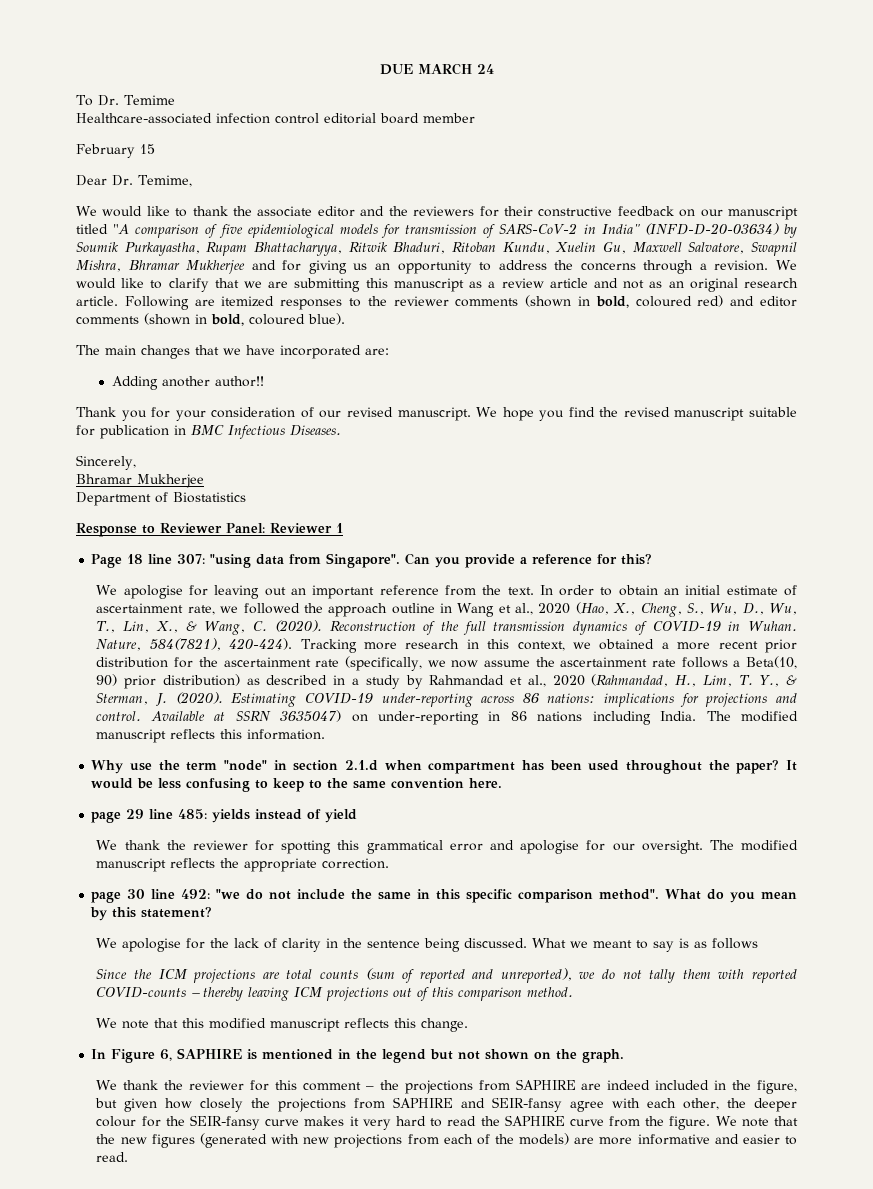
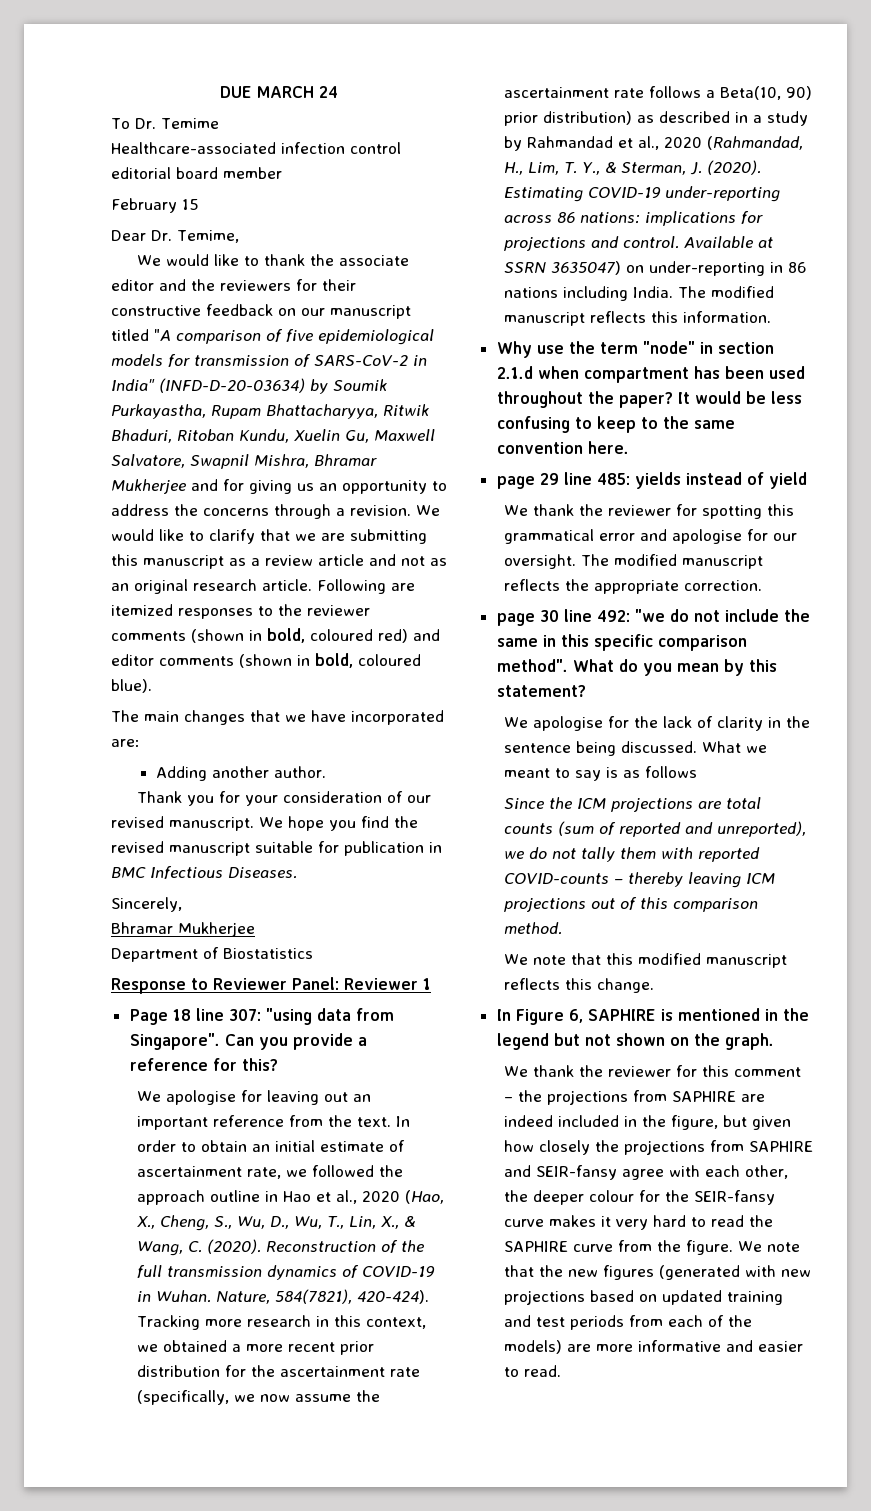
- Adding another author!!
+ Adding another author.
- In order to obtain an initial estimate of ascertainment rate, we followed the approach outline in Wang et al., 2020 (Hao, X., Cheng, S., Wu, D., Wu, T., Lin, X., & Wang, C. (2020).
+ In order to obtain an initial estimate of ascertainment rate, we followed the approach outline in Hao et al., 2020 (Hao, X., Cheng, S., Wu, D., Wu, T., Lin, X., & Wang, C. (2020).
- We note that the new figures (generated with new projections from each of the models) are more informative and easier to read.
+ We note that the new figures (generated with new projections based on updated training and test periods from each of the models) are more informative and easier to read.

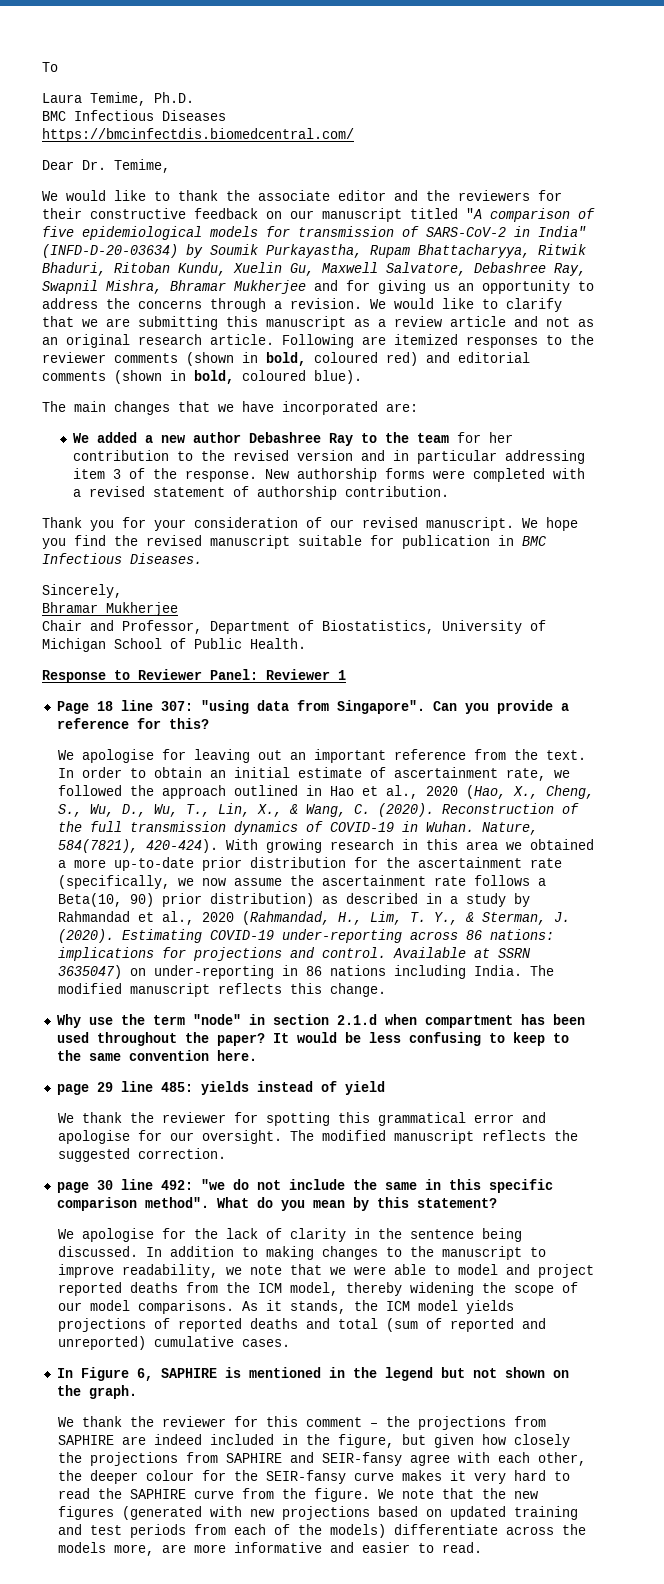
- DUE MARCH 24
- To Dr. Temime
- Healthcare-associated infection control editorial board member
- February 15
+ To
+ Laura Temime, Ph.D.
+ BMC Infectious Diseases
+ https://bmcinfectdis.biomedcentral.com/
- We would like to thank the associate editor and the reviewers for their constructive feedback on our manuscript titled "A comparison of five epidemiological models for transmission of SARS-CoV-2 in India" (INFD-D-20-03634) by Soumik Purkayastha, Rupam Bhattacharyya, Ritwik Bhaduri, Ritoban Kundu, Xuelin Gu, Maxwell Salvatore, Swapnil Mishra, Bhramar Mukherjee and for giving us an opportunity to address the concerns through a revision.
+ We would like to thank the associate editor and the reviewers for their constructive feedback on our manuscript titled "A comparison of five epidemiological models for transmission of SARS-CoV-2 in India" (INFD-D-20-03634) by Soumik Purkayastha, Rupam Bhattacharyya, Ritwik Bhaduri, Ritoban Kundu, Xuelin Gu, Maxwell Salvatore, Debashree Ray, Swapnil Mishra, Bhramar Mukherjee and for giving us an opportunity to address the concerns through a revision.
- Following are itemized responses to the reviewer comments (shown in bold, coloured red) and editor comments (shown in bold, coloured blue).
+ Following are itemized responses to the reviewer comments (shown in bold, coloured red) and editorial comments (shown in bold, coloured blue).
- Adding another author.
+ We added a new author Debashree Ray to the team for her contribution to the revised version and in particular addressing item 3 of the response. New authorship forms were completed with a revised statement of authorship contribution.
- Department of Biostatistics
+ Chair and Professor, Department of Biostatistics, University of Michigan School of Public Health.
- In order to obtain an initial estimate of ascertainment rate, we followed the approach outline in Hao et al., 2020 (Hao, X., Cheng, S., Wu, D., Wu, T., Lin, X., & Wang, C. (2020).
+ In order to obtain an initial estimate of ascertainment rate, we followed the approach outlined in Hao et al., 2020 (Hao, X., Cheng, S., Wu, D., Wu, T., Lin, X., & Wang, C. (2020).
- Tracking more research in this context, we obtained a more recent prior distribution for the ascertainment rate (specifically, we now assume the ascertainment rate follows a Beta(10, 90) prior distribution) as described in a study by Rahmandad et al., 2020 (Rahmandad, H., Lim, T. Y., & Sterman, J. (2020).
+ With growing research in this area we obtained a more up-to-date prior distribution for the ascertainment rate (specifically, we now assume the ascertainment rate follows a Beta(10, 90) prior distribution) as described in a study by Rahmandad et al., 2020 (Rahmandad, H., Lim, T. Y., & Sterman, J. (2020).
- The modified manuscript reflects this information.
+ The modified manuscript reflects this change.
- The modified manuscript reflects the appropriate correction.
+ The modified manuscript reflects the suggested correction.
- What we meant to say is as follows
- Since the ICM projections are total counts (sum of reported and unreported), we do not tally them with reported COVID-counts – thereby leaving ICM projections out of this comparison method.
- We note that this modified manuscript reflects this change.
+ In addition to making changes to the manuscript to improve readability, we note that we were able to model and project reported deaths from the ICM model, thereby widening the scope of our model comparisons. As it stands, the ICM model yields projections of reported deaths and total (sum of reported and unreported) cumulative cases.
- We note that the new figures (generated with new projections based on updated training and test periods from each of the models) are more informative and easier to read.
+ We note that the new figures (generated with new projections based on updated training and test periods from each of the models) differentiate across the models more, are more informative and easier to read.

